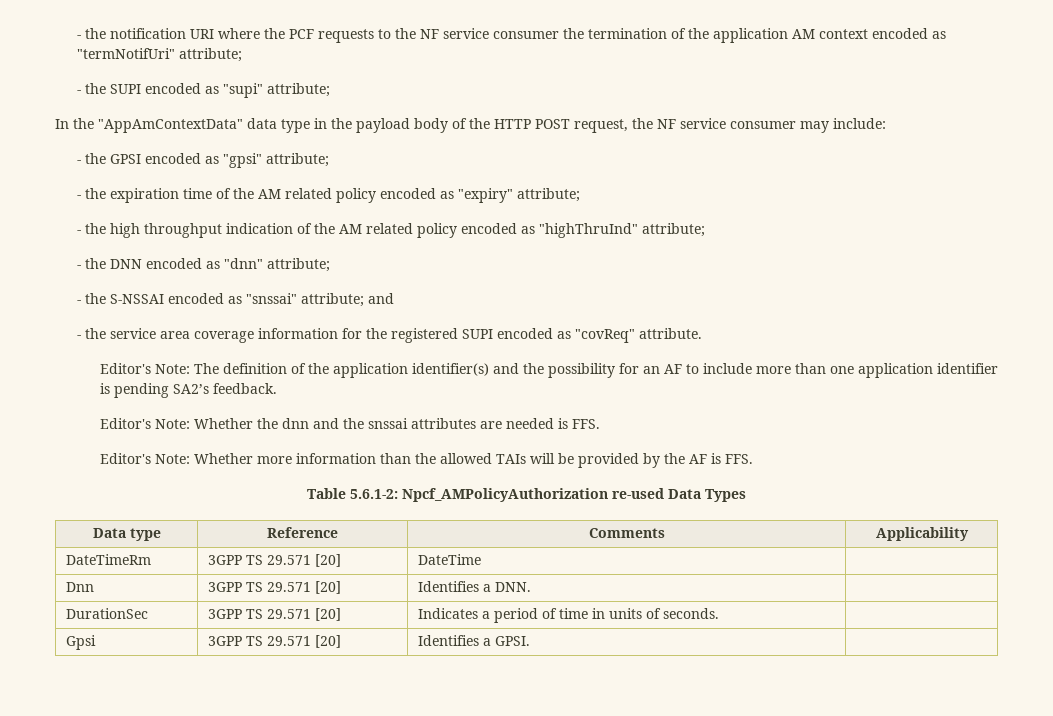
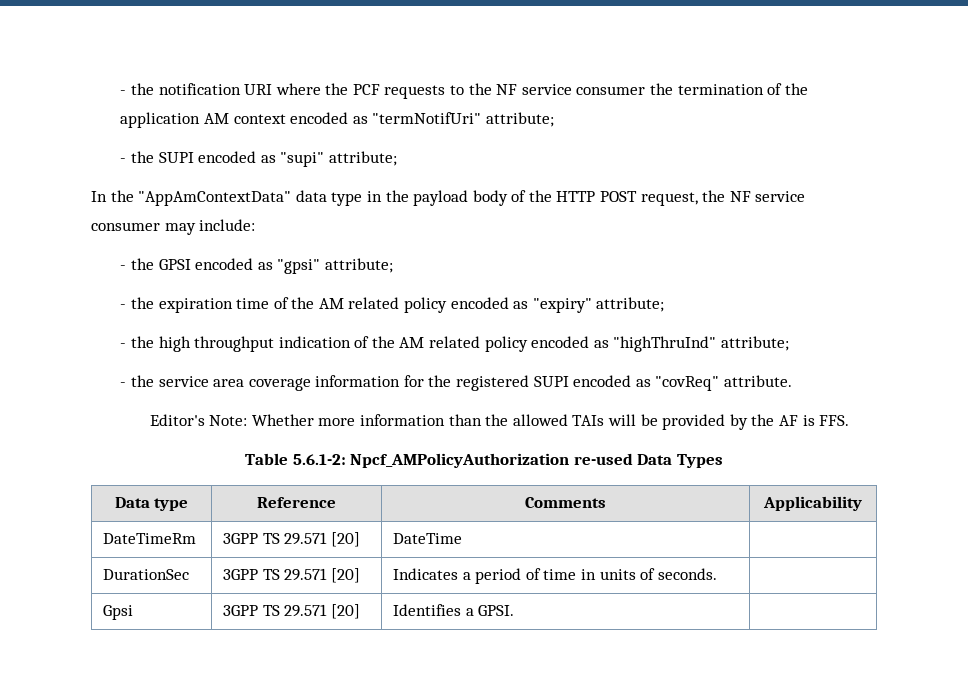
- - the DNN encoded as "dnn" attribute;
- - the S-NSSAI encoded as "snssai" attribute; and
- Editor's Note: The definition of the application identifier(s) and the possibility for an AF to include more than one application identifier is pending SA2’s feedback.
- Editor's Note: Whether the dnn and the snssai attributes are needed is FFS.
- Dnn | 3GPP TS 29.571 [20] | Identifies a DNN. |

